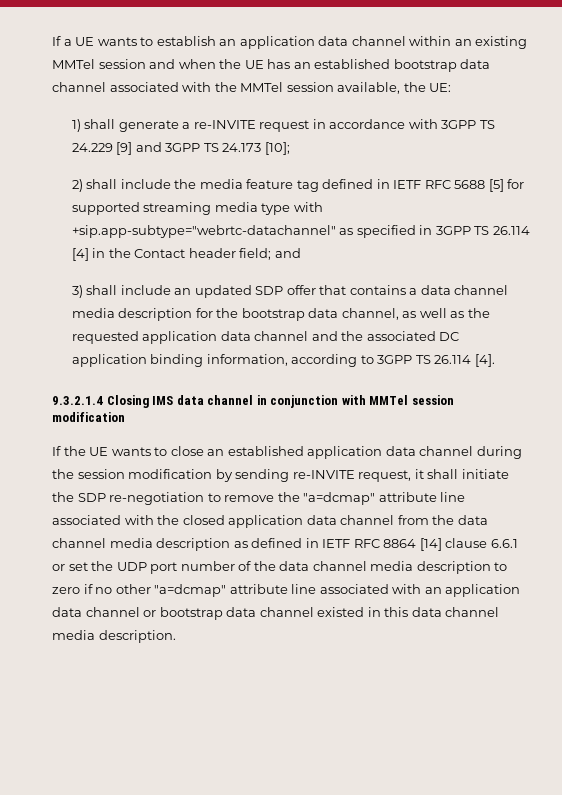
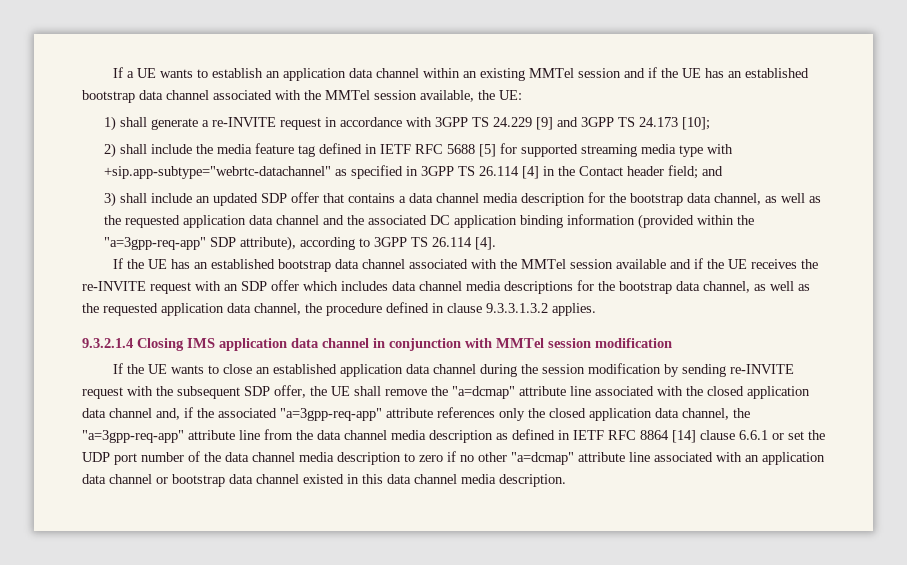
- If a UE wants to establish an application data channel within an existing MMTel session and when the UE has an established bootstrap data channel associated with the MMTel session available, the UE:
+ If a UE wants to establish an application data channel within an existing MMTel session and if the UE has an established bootstrap data channel associated with the MMTel session available, the UE:
- 3) shall include an updated SDP offer that contains a data channel media description for the bootstrap data channel, as well as the requested application data channel and the associated DC application binding information, according to 3GPP TS 26.114 [4].
+ 3) shall include an updated SDP offer that contains a data channel media description for the bootstrap data channel, as well as the requested application data channel and the associated DC application binding information (provided within the "a=3gpp-req-app" SDP attribute), according to 3GPP TS 26.114 [4].
+ If the UE has an established bootstrap data channel associated with the MMTel session available and if the UE receives the re-INVITE request with an SDP offer which includes data channel media descriptions for the bootstrap data channel, as well as the requested application data channel, the procedure defined in clause 9.3.3.1.3.2 applies.
- 9.3.2.1.4 Closing IMS data channel in conjunction with MMTel session modification
+ 9.3.2.1.4 Closing IMS application data channel in conjunction with MMTel session modification
- If the UE wants to close an established application data channel during the session modification by sending re-INVITE request, it shall initiate the SDP re-negotiation to remove the "a=dcmap" attribute line associated with the closed application data channel from the data channel media description as defined in IETF RFC 8864 [14] clause 6.6.1 or set the UDP port number of the data channel media description to zero if no other "a=dcmap" attribute line associated with an application data channel or bootstrap data channel existed in this data channel media description.
+ If the UE wants to close an established application data channel during the session modification by sending re-INVITE request with the subsequent SDP offer, the UE shall remove the "a=dcmap" attribute line associated with the closed application data channel and, if the associated "a=3gpp-req-app" attribute references only the closed application data channel, the "a=3gpp-req-app" attribute line from the data channel media description as defined in IETF RFC 8864 [14] clause 6.6.1 or set the UDP port number of the data channel media description to zero if no other "a=dcmap" attribute line associated with an application data channel or bootstrap data channel existed in this data channel media description.

